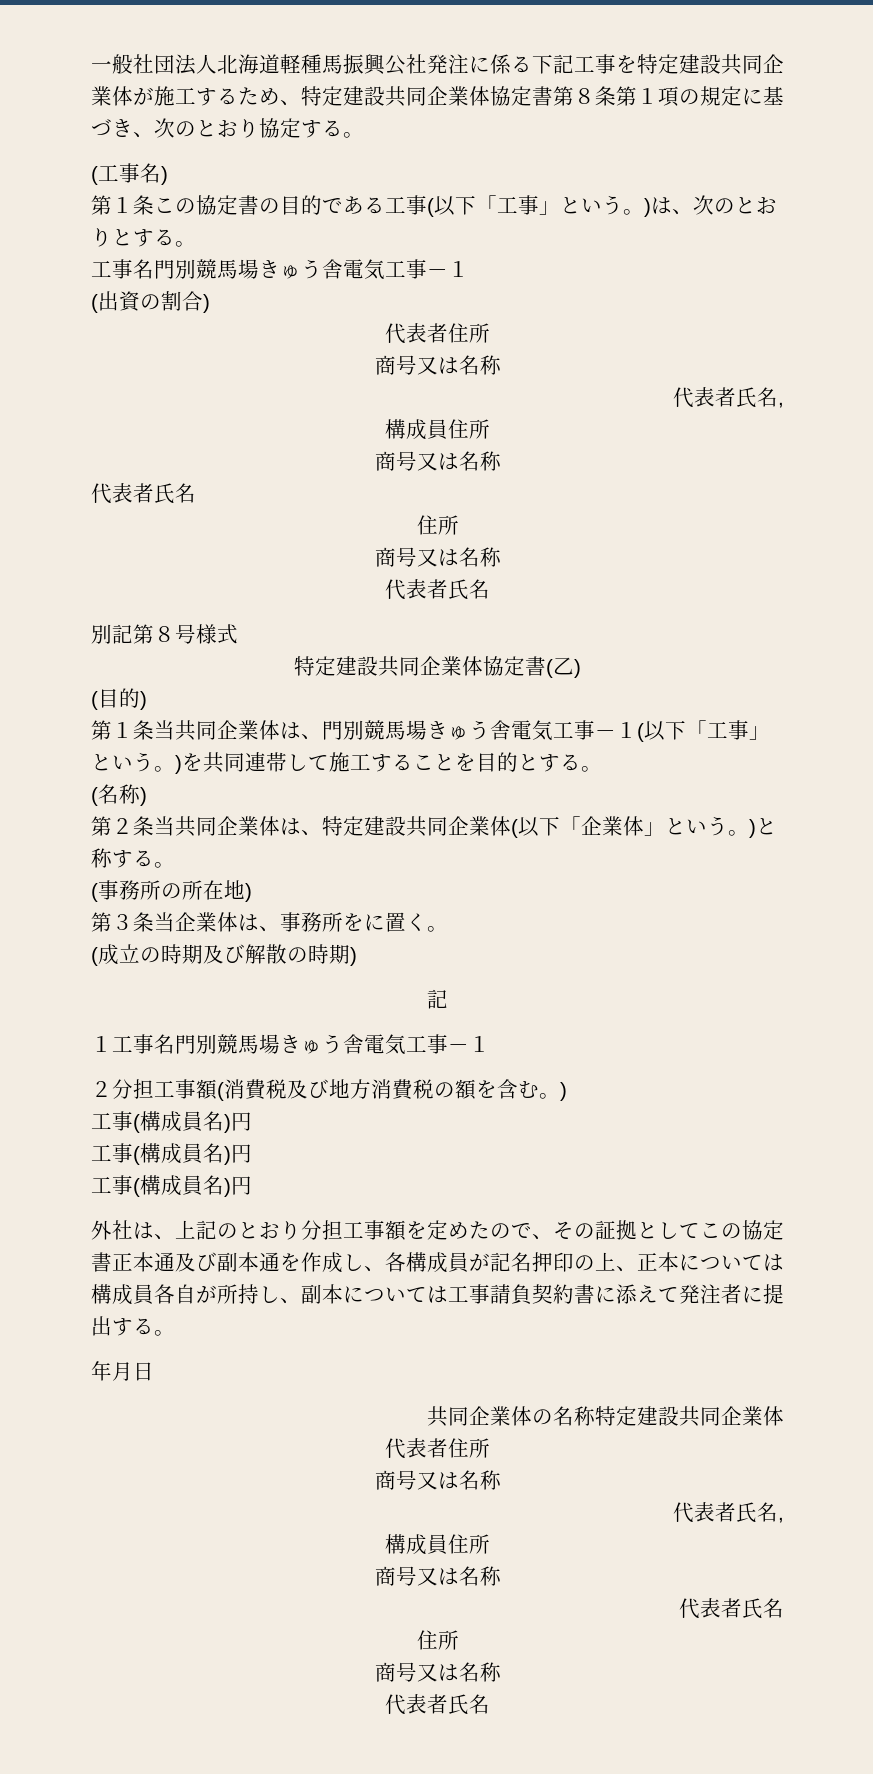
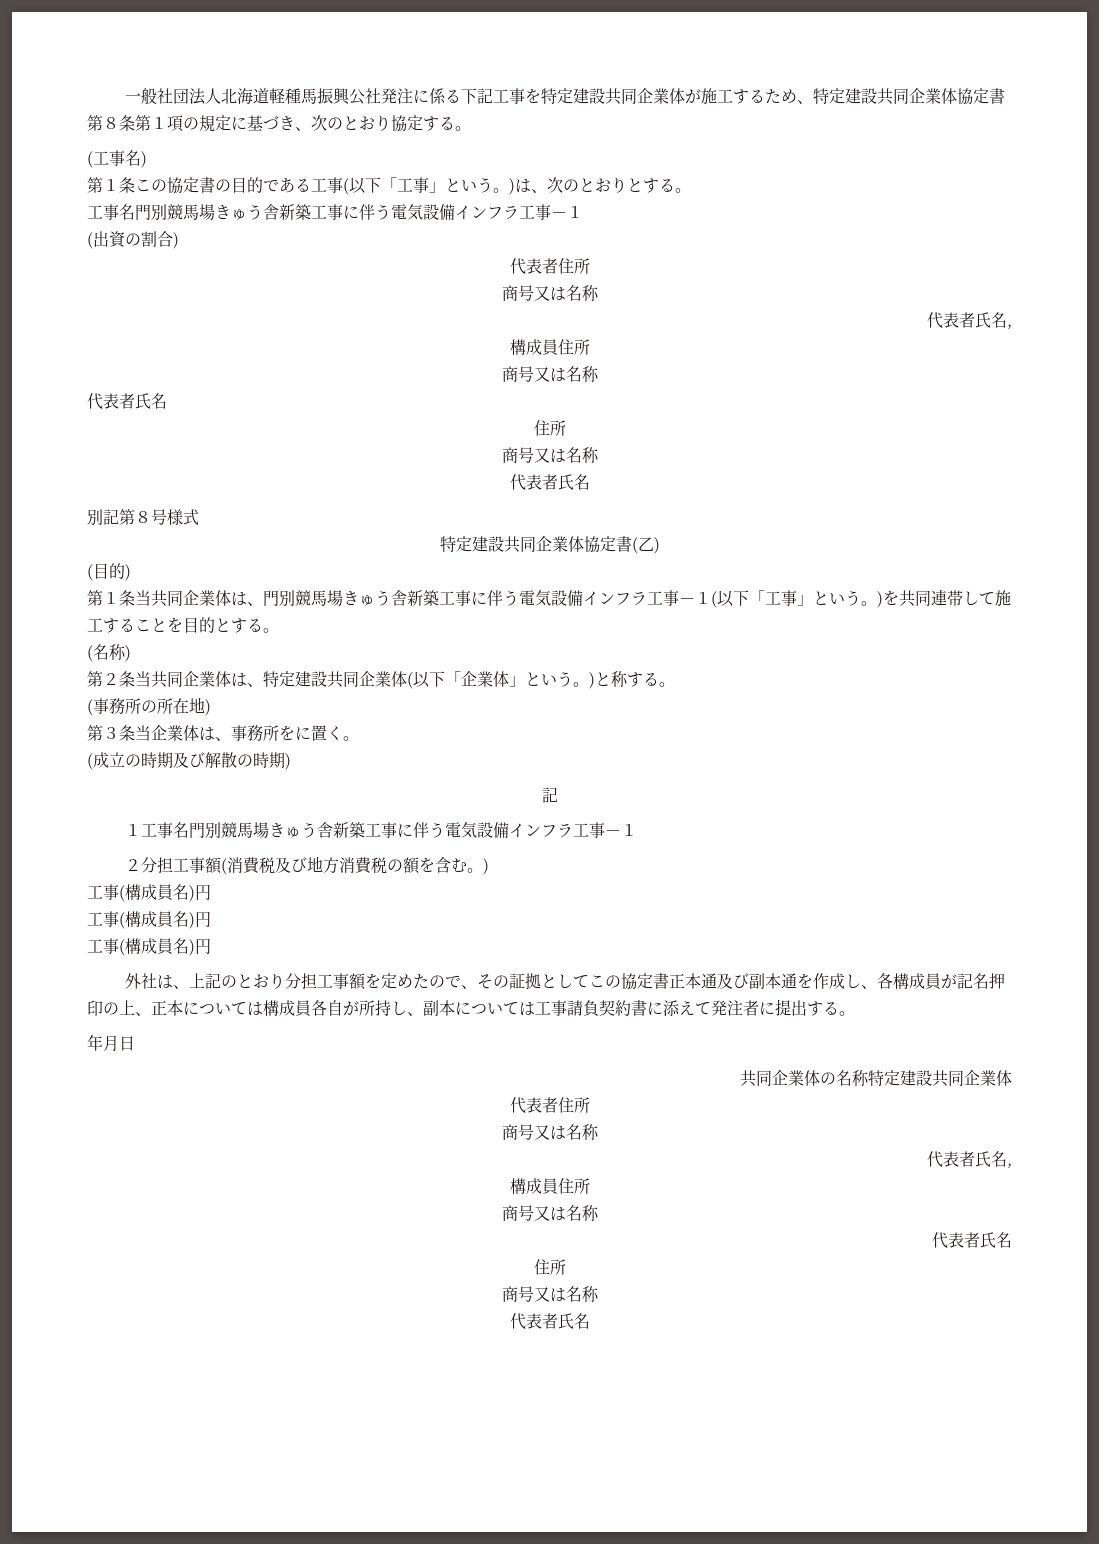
  第１条この協定書の目的である工事(以下「工事」という。)は、次のとおりとする。
- 工事名門別競馬場きゅう舎電気工事－１
+ 工事名門別競馬場きゅう舎新築工事に伴う電気設備インフラ工事－１
- 第１条当共同企業体は、門別競馬場きゅう舎電気工事－１(以下「工事」という。)を共同連帯して施工することを目的とする。
+ 第１条当共同企業体は、門別競馬場きゅう舎新築工事に伴う電気設備インフラ工事－１(以下「工事」という。)を共同連帯して施工することを目的とする。
- １工事名門別競馬場きゅう舎電気工事－１
+ １工事名門別競馬場きゅう舎新築工事に伴う電気設備インフラ工事－１

